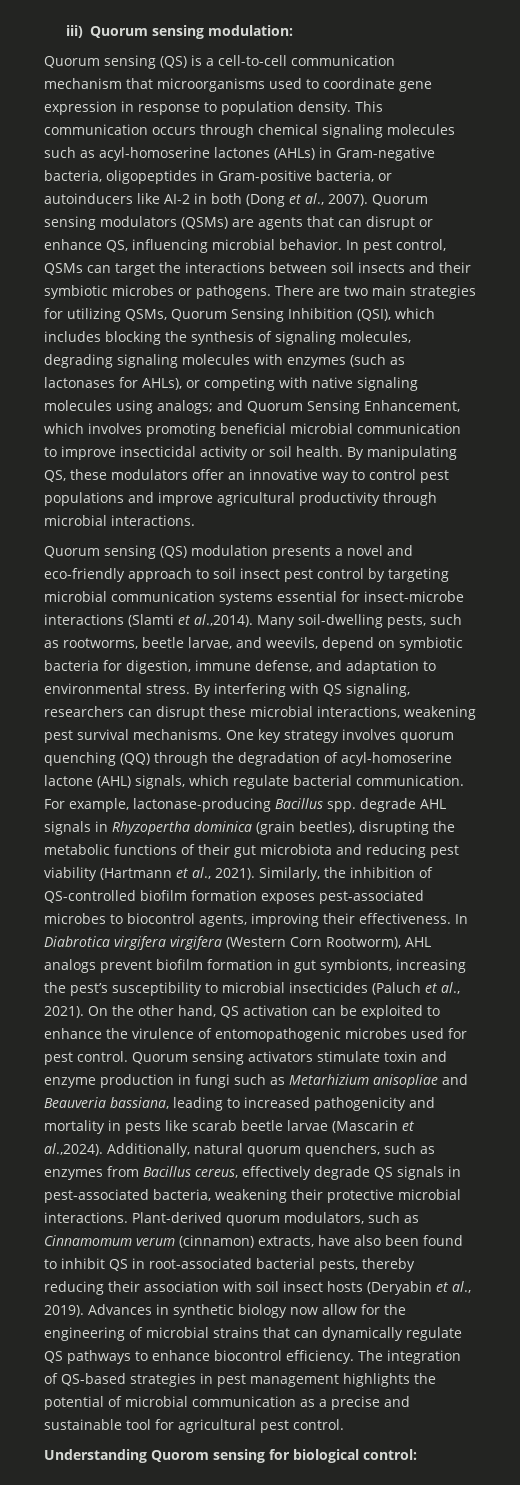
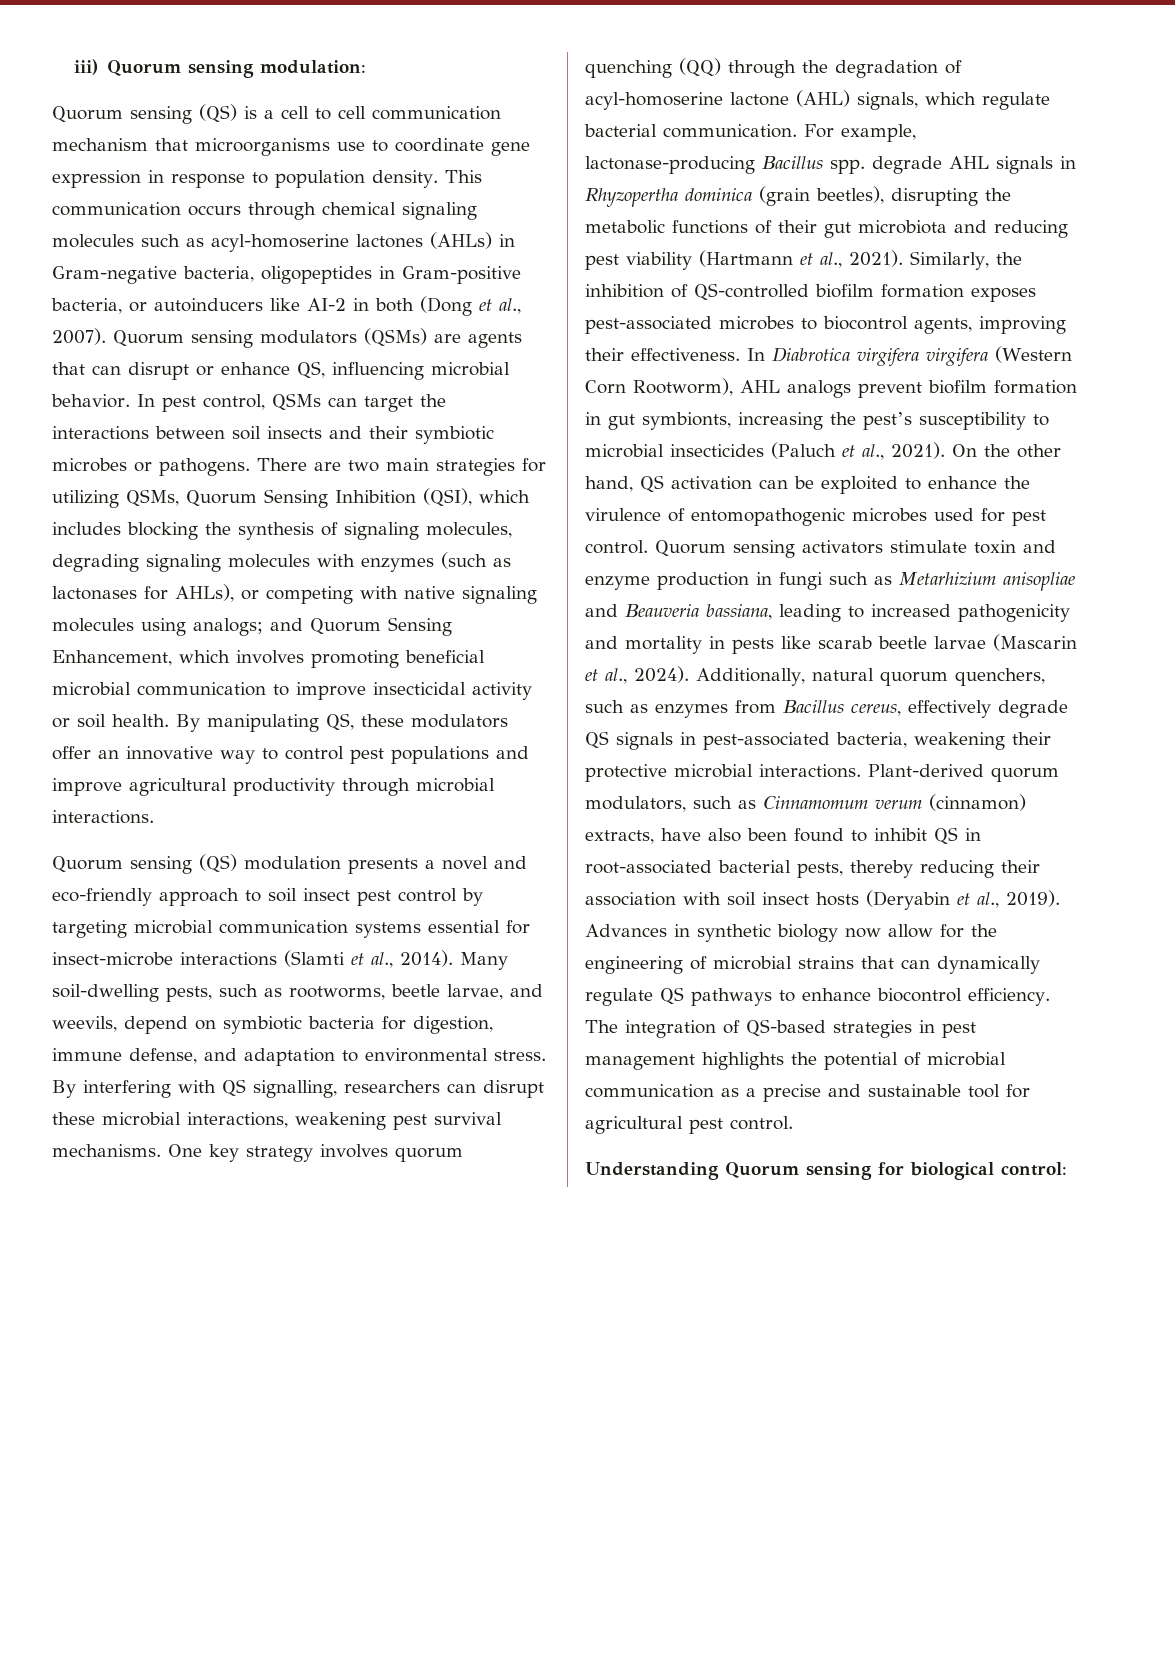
- Quorum sensing (QS) is a cell-to-cell communication mechanism that microorganisms used to coordinate gene expression in response to population density.
+ Quorum sensing (QS) is a cell to cell communication mechanism that microorganisms use to coordinate gene expression in response to population density.
- Quorum sensing (QS) modulation presents a novel and eco-friendly approach to soil insect pest control by targeting microbial communication systems essential for insect-microbe interactions (Slamti et al.,2014). Many soil-dwelling pests, such as rootworms, beetle larvae, and weevils, depend on symbiotic bacteria for digestion, immune defense, and adaptation to environmental stress.
+ Quorum sensing (QS) modulation presents a novel and eco-friendly approach to soil insect pest control by targeting microbial communication systems essential for insect-microbe interactions (Slamti et al., 2014). Many soil-dwelling pests, such as rootworms, beetle larvae, and weevils, depend on symbiotic bacteria for digestion, immune defense, and adaptation to environmental stress.
- By interfering with QS signaling, researchers can disrupt these microbial interactions, weakening pest survival mechanisms.
+ By interfering with QS signalling, researchers can disrupt these microbial interactions, weakening pest survival mechanisms.
- Quorum sensing activators stimulate toxin and enzyme production in fungi such as Metarhizium anisopliae and Beauveria bassiana, leading to increased pathogenicity and mortality in pests like scarab beetle larvae (Mascarin et al.,2024). Additionally, natural quorum quenchers, such as enzymes from Bacillus cereus, effectively degrade QS signals in pest-associated bacteria, weakening their protective microbial interactions.
+ Quorum sensing activators stimulate toxin and enzyme production in fungi such as Metarhizium anisopliae and Beauveria bassiana, leading to increased pathogenicity and mortality in pests like scarab beetle larvae (Mascarin et al., 2024). Additionally, natural quorum quenchers, such as enzymes from Bacillus cereus, effectively degrade QS signals in pest-associated bacteria, weakening their protective microbial interactions.
- Understanding Quorom sensing for biological control:
+ Understanding Quorum sensing for biological control:

